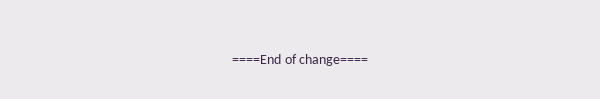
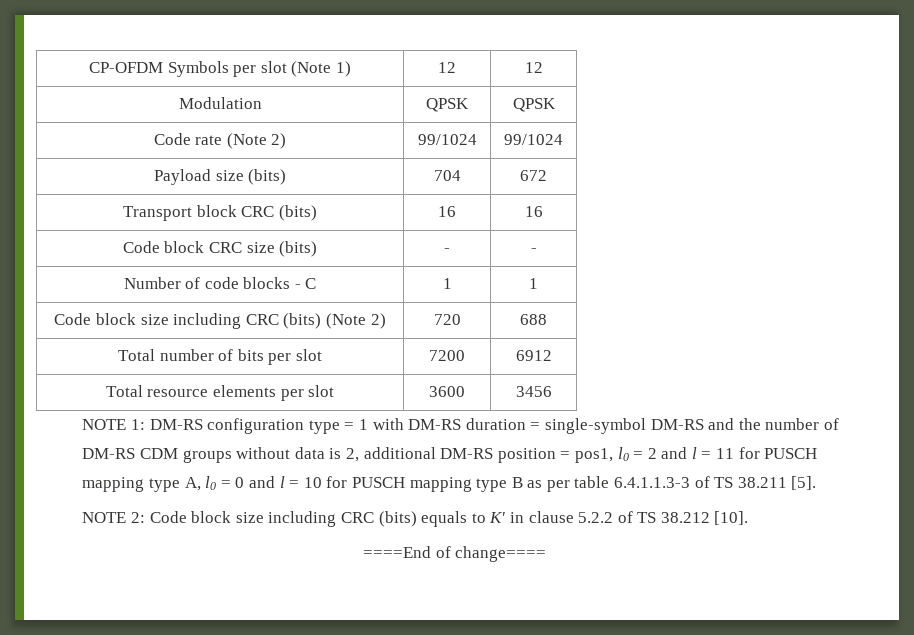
+ CP-OFDM Symbols per slot (Note 1) | 12 | 12
+ Modulation | QPSK | QPSK
+ Code rate (Note 2) | 99/1024 | 99/1024
+ Payload size (bits) | 704 | 672
+ Transport block CRC (bits) | 16 | 16
+ Code block CRC size (bits) | - | -
+ Number of code blocks - C | 1 | 1
+ Code block size including CRC (bits) (Note 2) | 720 | 688
+ Total number of bits per slot | 7200 | 6912
+ Total resource elements per slot | 3600 | 3456
+ NOTE 1: DM-RS configuration type = 1 with DM-RS duration = single-symbol DM-RS and the number of DM-RS CDM groups without data is 2, additional DM-RS position = pos1, l0 = 2 and l = 11 for PUSCH mapping type A, l0 = 0 and l = 10 for PUSCH mapping type B as per table 6.4.1.1.3-3 of TS 38.211 [5].
+ NOTE 2: Code block size including CRC (bits) equals to K' in clause 5.2.2 of TS 38.212 [10].

